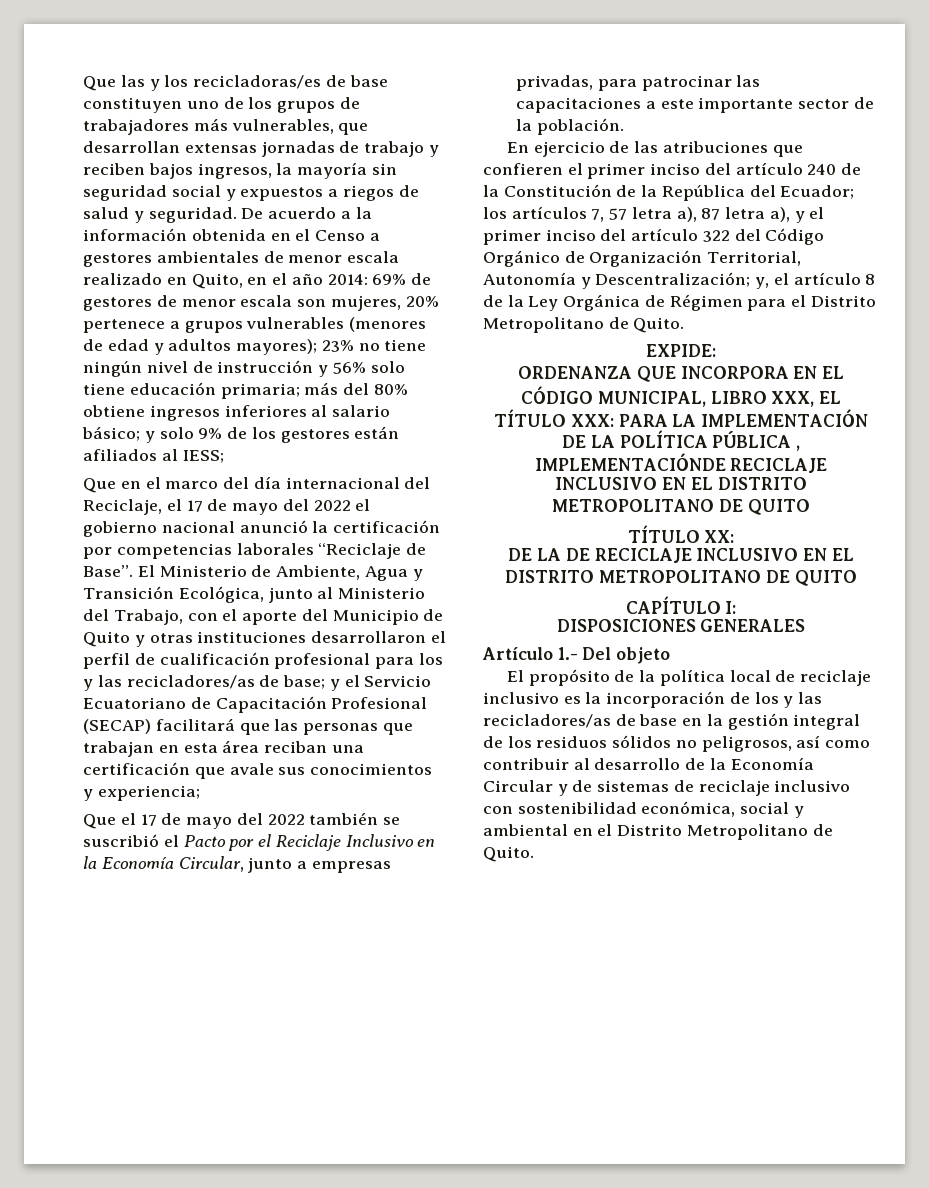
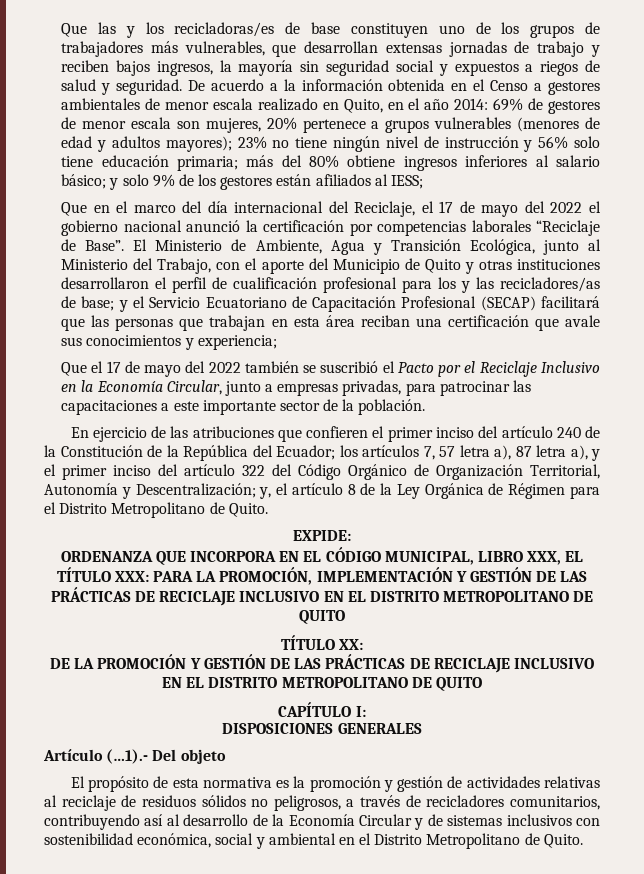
- ORDENANZA QUE INCORPORA EN EL CÓDIGO MUNICIPAL, LIBRO XXX, EL TÍTULO XXX: PARA LA IMPLEMENTACIÓN DE LA POLÍTICA PÚBLICA , IMPLEMENTACIÓNDE RECICLAJE INCLUSIVO EN EL DISTRITO METROPOLITANO DE QUITO
+ ORDENANZA QUE INCORPORA EN EL CÓDIGO MUNICIPAL, LIBRO XXX, EL TÍTULO XXX: PARA LA PROMOCIÓN, IMPLEMENTACIÓN Y GESTIÓN DE LAS PRÁCTICAS DE RECICLAJE INCLUSIVO EN EL DISTRITO METROPOLITANO DE QUITO
- DE LA DE RECICLAJE INCLUSIVO EN EL DISTRITO METROPOLITANO DE QUITO
+ DE LA PROMOCIÓN Y GESTIÓN DE LAS PRÁCTICAS DE RECICLAJE INCLUSIVO EN EL DISTRITO METROPOLITANO DE QUITO
- Artículo 1.- Del objeto
+ Artículo (…1).- Del objeto
- El propósito de la política local de reciclaje inclusivo es la incorporación de los y las recicladores/as de base en la gestión integral de los residuos sólidos no peligrosos, así como contribuir al desarrollo de la Economía Circular y de sistemas de reciclaje inclusivo con sostenibilidad económica, social y ambiental en el Distrito Metropolitano de Quito.
+ El propósito de esta normativa es la promoción y gestión de actividades relativas al reciclaje de residuos sólidos no peligrosos, a través de recicladores comunitarios, contribuyendo así al desarrollo de la Economía Circular y de sistemas inclusivos con sostenibilidad económica, social y ambiental en el Distrito Metropolitano de Quito.

